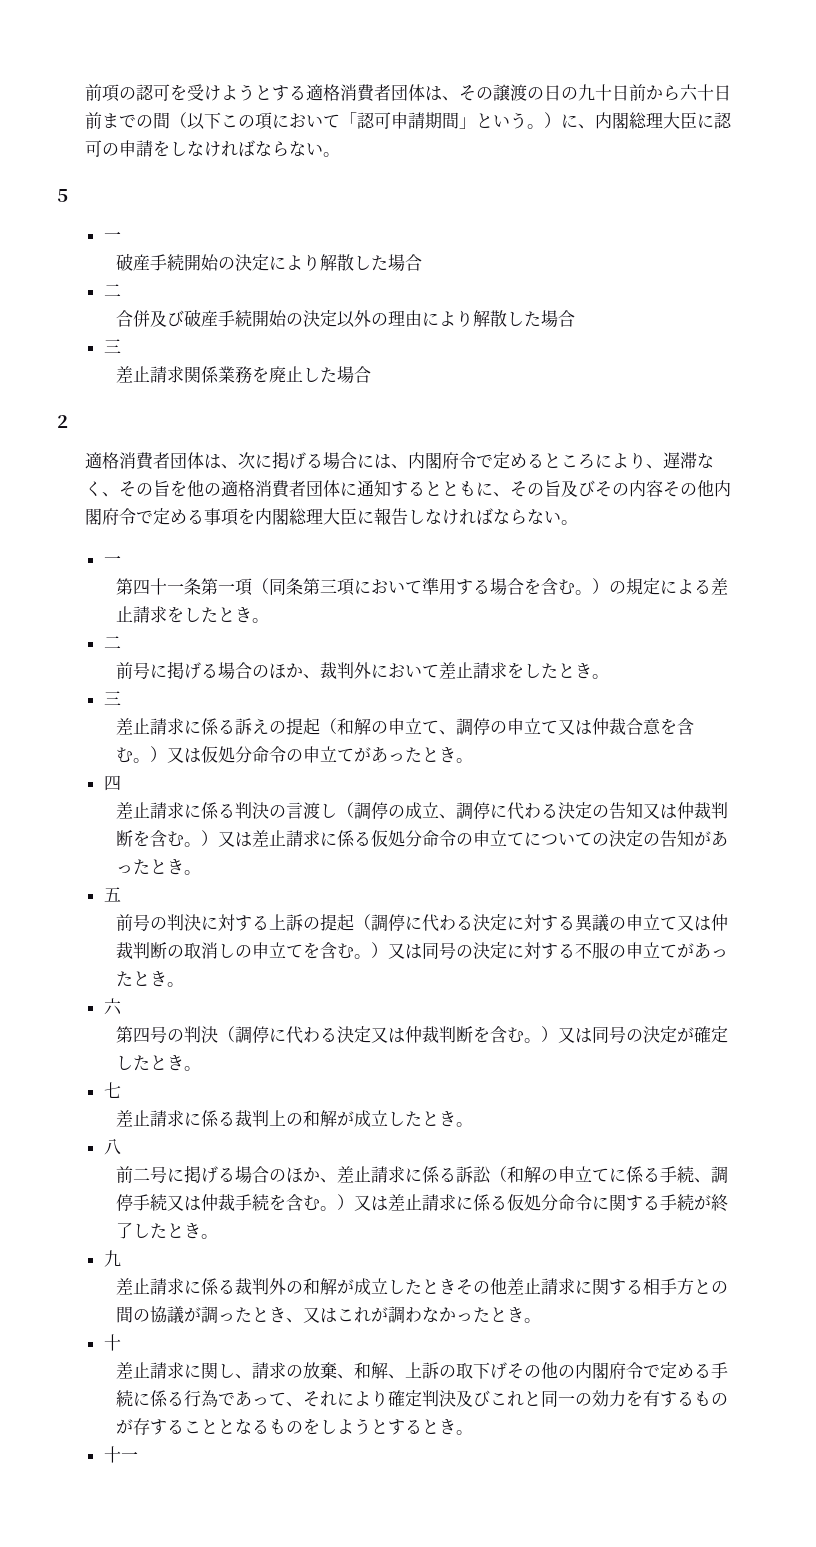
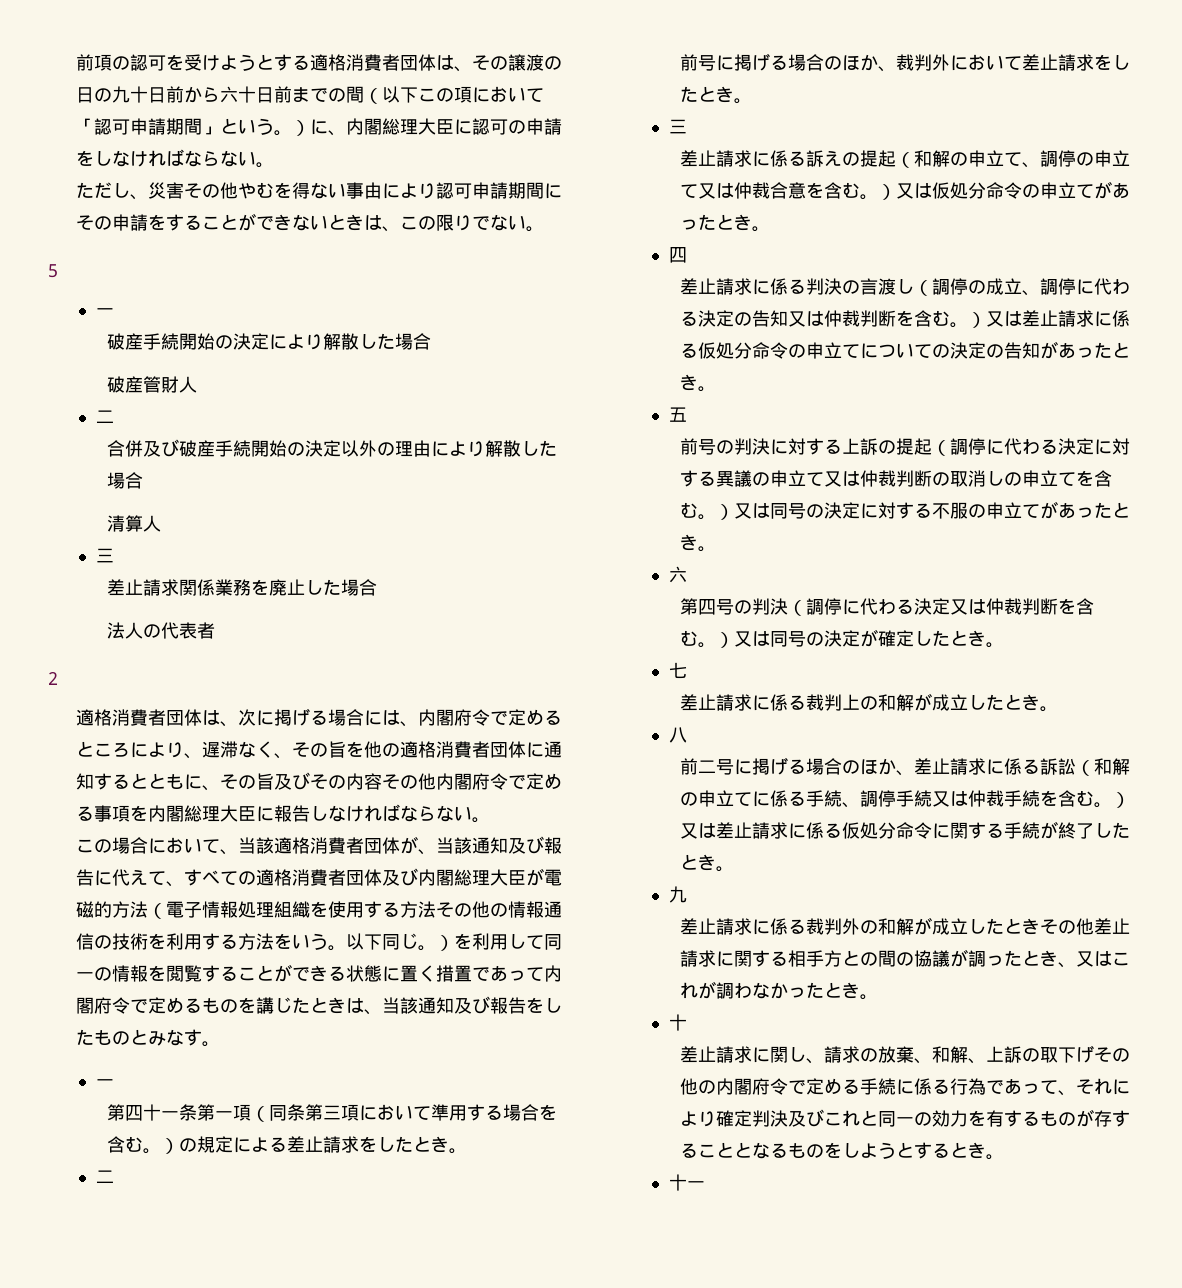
+ ただし、災害その他やむを得ない事由により認可申請期間にその申請をすることができないときは、この限りでない。
+ 破産管財人
+ 清算人
+ 法人の代表者
+ この場合において、当該適格消費者団体が、当該通知及び報告に代えて、すべての適格消費者団体及び内閣総理大臣が電磁的方法（電子情報処理組織を使用する方法その他の情報通信の技術を利用する方法をいう。以下同じ。）を利用して同一の情報を閲覧することができる状態に置く措置であって内閣府令で定めるものを講じたときは、当該通知及び報告をしたものとみなす。

